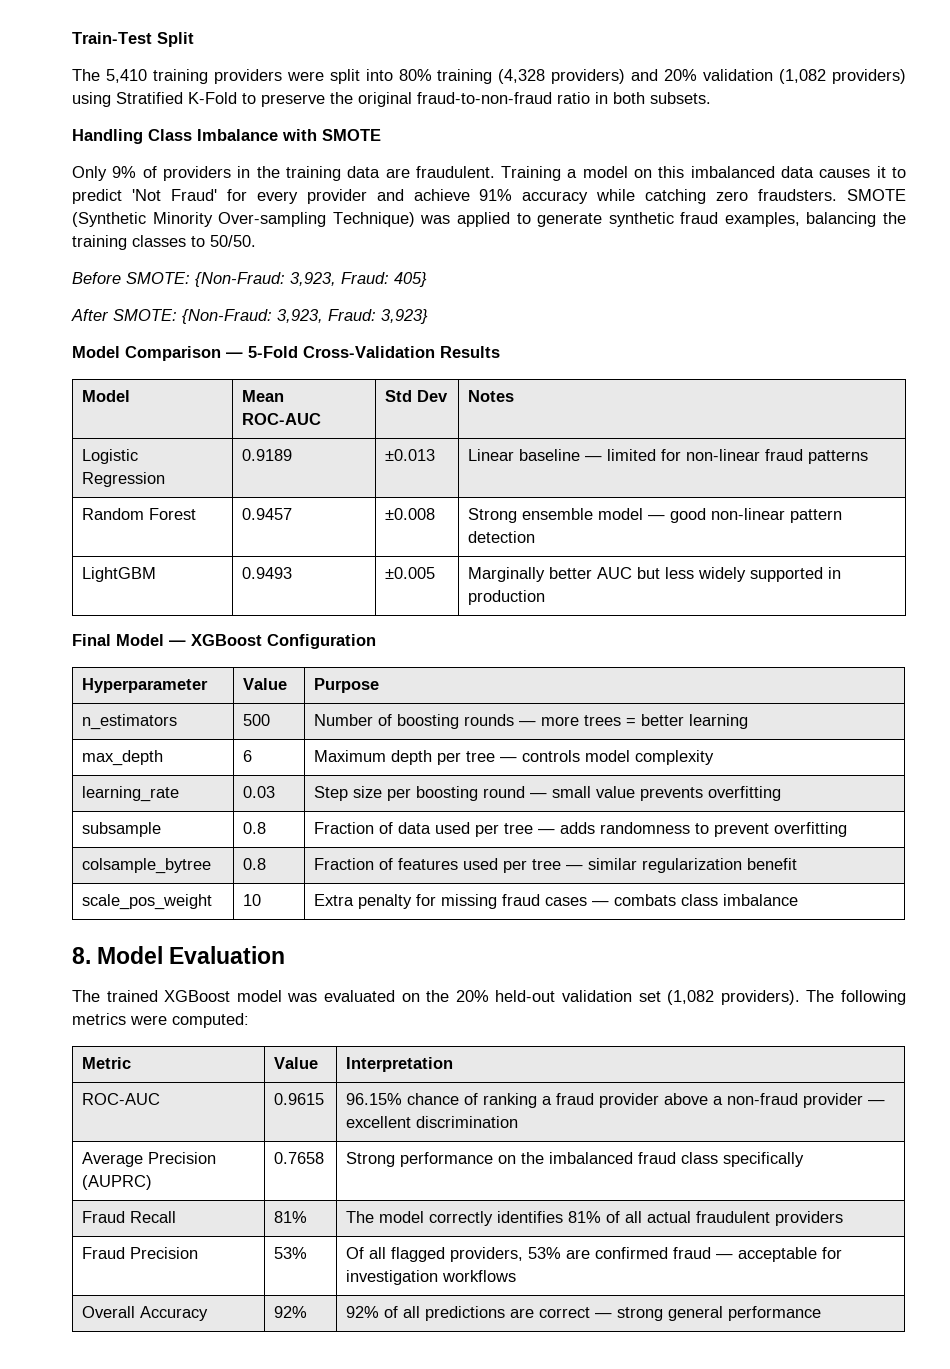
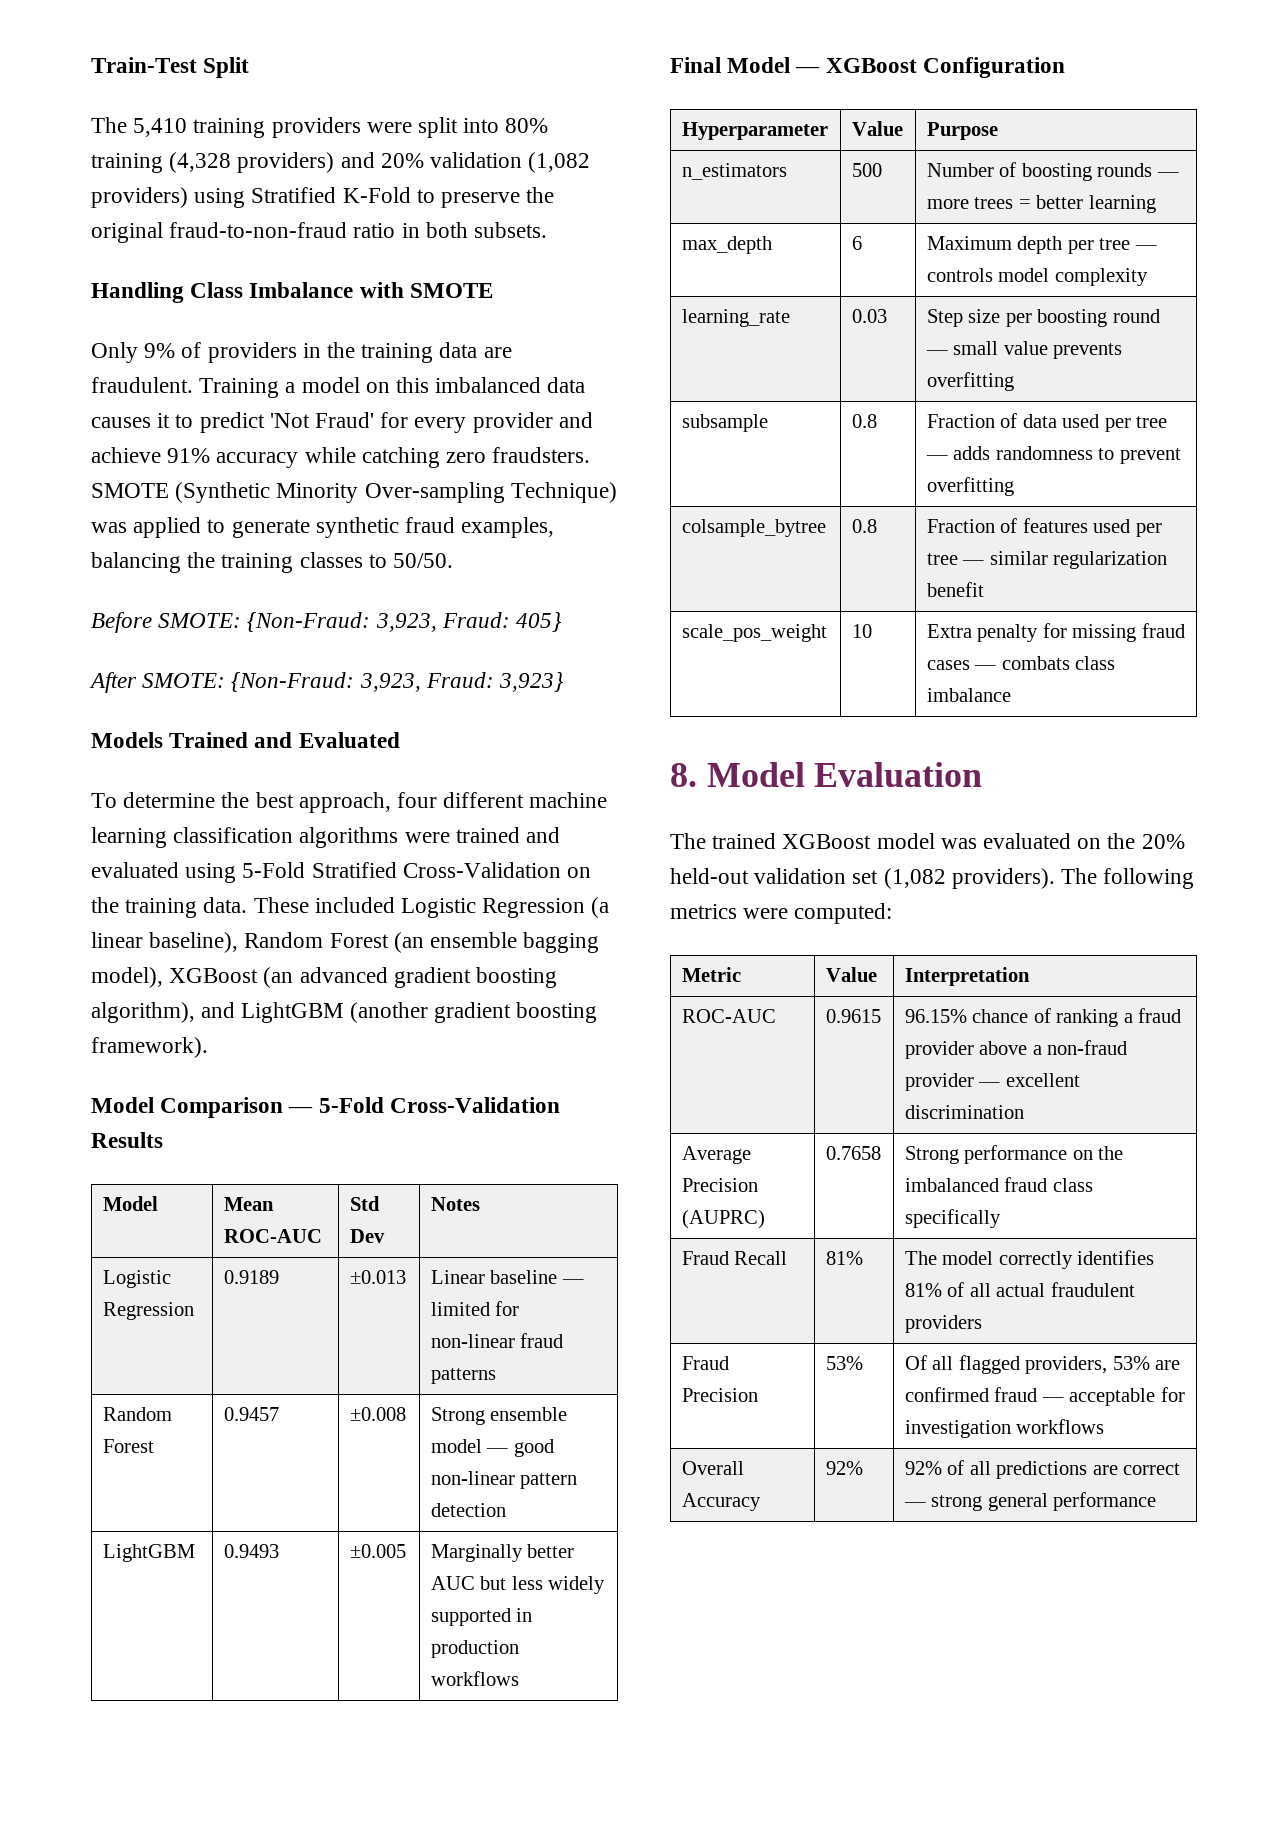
+ Models Trained and Evaluated
+ To determine the best approach, four different machine learning classification algorithms were trained and evaluated using 5-Fold Stratified Cross-Validation on the training data. These included Logistic Regression (a linear baseline), Random Forest (an ensemble bagging model), XGBoost (an advanced gradient boosting algorithm), and LightGBM (another gradient boosting framework).
- LightGBM | 0.9493 | ±0.005 | Marginally better AUC but less widely supported in production
+ LightGBM | 0.9493 | ±0.005 | Marginally better AUC but less widely supported in production workflows

